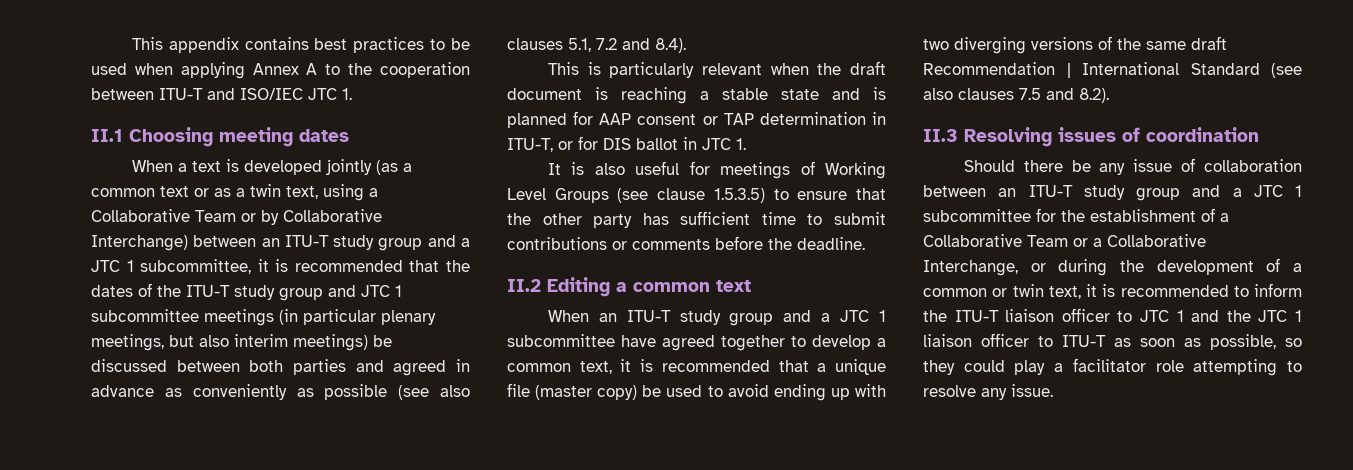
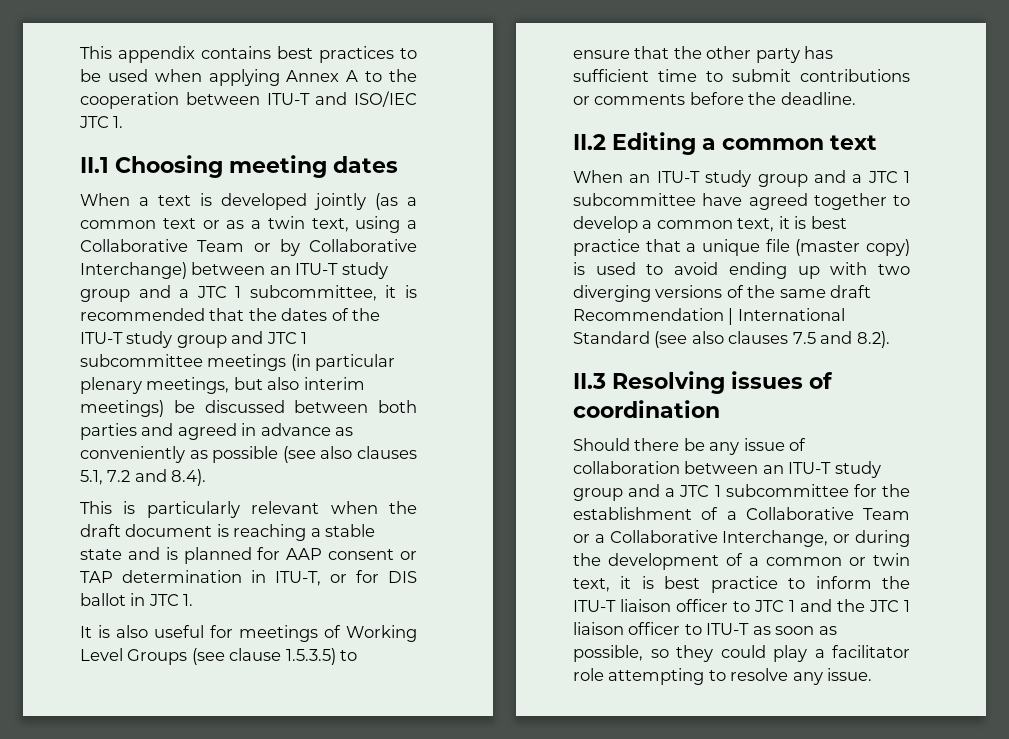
- When an ITU-T study group and a JTC 1 subcommittee have agreed together to develop a common text, it is recommended that a unique file (master copy) be used to avoid ending up with two diverging versions of the same draft Recommendation | International Standard (see also clauses 7.5 and 8.2).
+ When an ITU-T study group and a JTC 1 subcommittee have agreed together to develop a common text, it is best practice that a unique file (master copy) is used to avoid ending up with two diverging versions of the same draft Recommendation | International Standard (see also clauses 7.5 and 8.2).
- Should there be any issue of collaboration between an ITU-T study group and a JTC 1 subcommittee for the establishment of a Collaborative Team or a Collaborative Interchange, or during the development of a common or twin text, it is recommended to inform the ITU-T liaison officer to JTC 1 and the JTC 1 liaison officer to ITU-T as soon as possible, so they could play a facilitator role attempting to resolve any issue.
+ Should there be any issue of collaboration between an ITU-T study group and a JTC 1 subcommittee for the establishment of a Collaborative Team or a Collaborative Interchange, or during the development of a common or twin text, it is best practice to inform the ITU-T liaison officer to JTC 1 and the JTC 1 liaison officer to ITU-T as soon as possible, so they could play a facilitator role attempting to resolve any issue.

